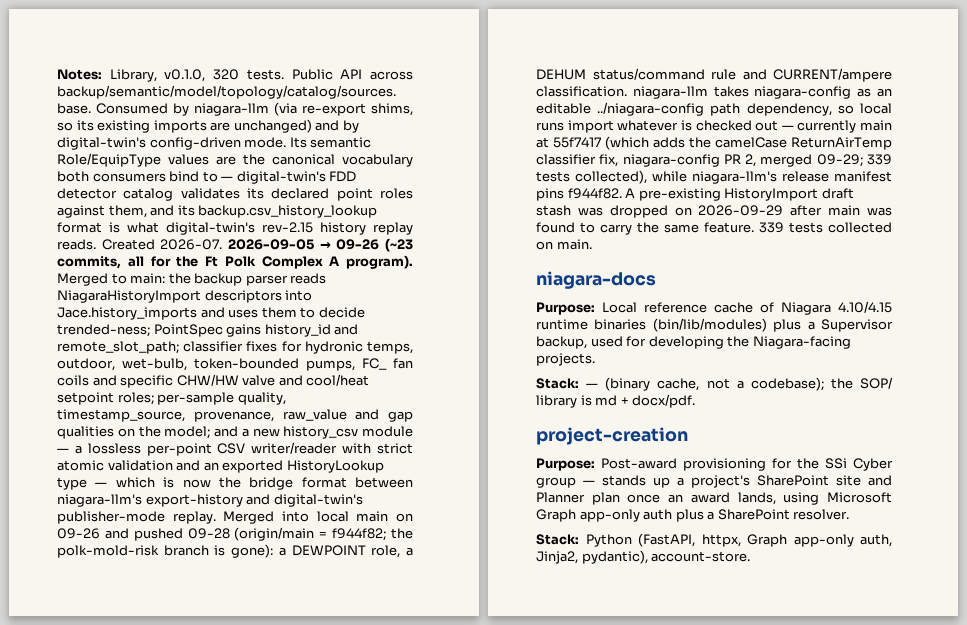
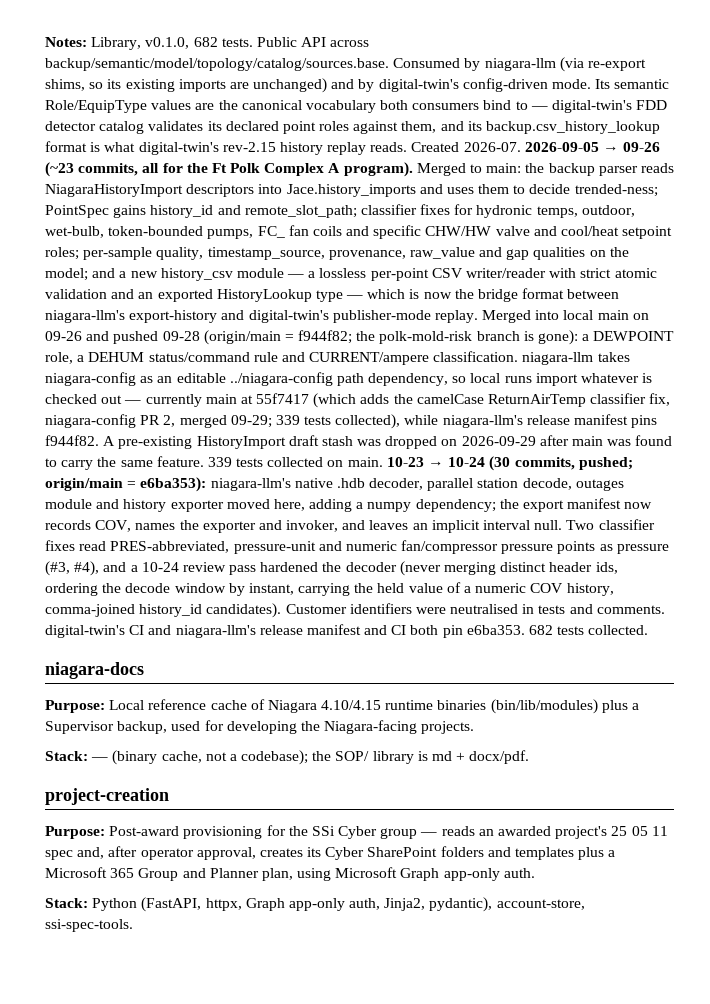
- Notes: Library, v0.1.0, 320 tests.
+ Notes: Library, v0.1.0, 682 tests.
+ 10-23 → 10-24 (30 commits, pushed; origin/main = e6ba353): niagara-llm's native .hdb decoder, parallel station decode, outages module and history exporter moved here, adding a numpy dependency; the export manifest now records COV, names the exporter and invoker, and leaves an implicit interval null. Two classifier fixes read PRES-abbreviated, pressure-unit and numeric fan/compressor pressure points as pressure (#3, #4), and a 10-24 review pass hardened the decoder (never merging distinct header ids, ordering the decode window by instant, carrying the held value of a numeric COV history, comma-joined history_id candidates). Customer identifiers were neutralised in tests and comments. digital-twin's CI and niagara-llm's release manifest and CI both pin e6ba353. 682 tests collected.
- Purpose: Post-award provisioning for the SSi Cyber group — stands up a project's SharePoint site and Planner plan once an award lands, using Microsoft Graph app-only auth plus a SharePoint resolver.
+ Purpose: Post-award provisioning for the SSi Cyber group — reads an awarded project's 25 05 11 spec and, after operator approval, creates its Cyber SharePoint folders and templates plus a Microsoft 365 Group and Planner plan, using Microsoft Graph app-only auth.
- Stack: Python (FastAPI, httpx, Graph app-only auth, Jinja2, pydantic), account-store.
+ Stack: Python (FastAPI, httpx, Graph app-only auth, Jinja2, pydantic), account-store, ssi-spec-tools.

